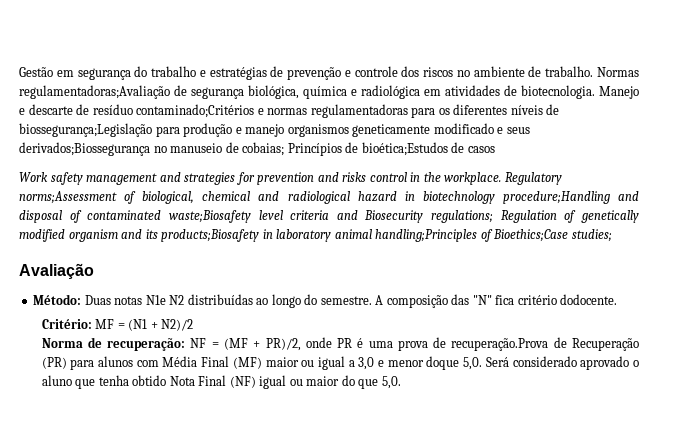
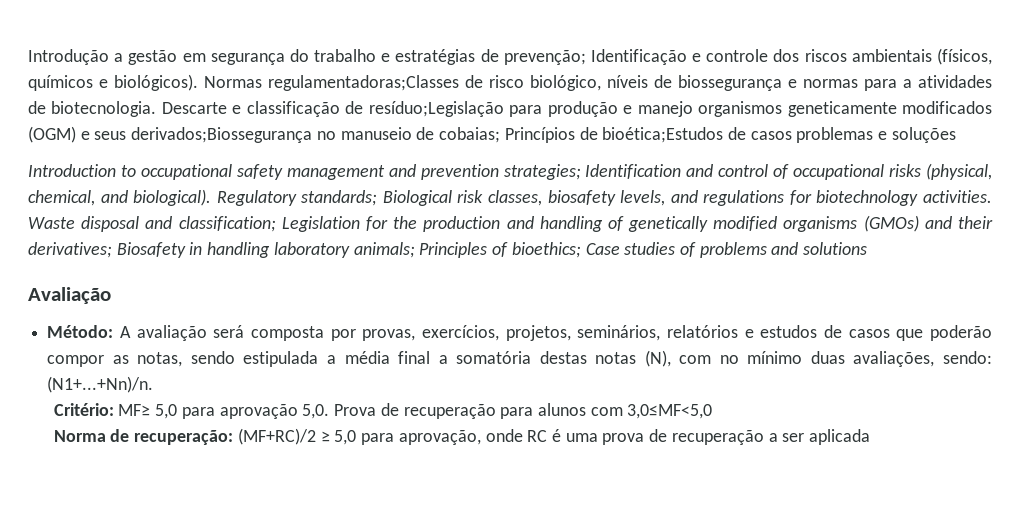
- Gestão em segurança do trabalho e estratégias de prevenção e controle dos riscos no ambiente de trabalho. Normas regulamentadoras;Avaliação de segurança biológica, química e radiológica em atividades de biotecnologia. Manejo e descarte de resíduo contaminado;Critérios e normas regulamentadoras para os diferentes níveis de biossegurança;Legislação para produção e manejo organismos geneticamente modificado e seus derivados;Biossegurança no manuseio de cobaias; Princípios de bioética;Estudos de casos
- Work safety management and strategies for prevention and risks control in the workplace. Regulatory norms;Assessment of biological, chemical and radiological hazard in biotechnology procedure;Handling and disposal of contaminated waste;Biosafety level criteria and Biosecurity regulations; Regulation of genetically modified organism and its products;Biosafety in laboratory animal handling;Principles of Bioethics;Case studies;
+ Introdução a gestão em segurança do trabalho e estratégias de prevenção; Identificação e controle dos riscos ambientais (físicos, químicos e biológicos). Normas regulamentadoras;Classes de risco biológico, níveis de biossegurança e normas para a atividades de biotecnologia. Descarte e classificação de resíduo;Legislação para produção e manejo organismos geneticamente modificados (OGM) e seus derivados;Biossegurança no manuseio de cobaias; Princípios de bioética;Estudos de casos problemas e soluções
+ Introduction to occupational safety management and prevention strategies; Identification and control of occupational risks (physical, chemical, and biological). Regulatory standards; Biological risk classes, biosafety levels, and regulations for biotechnology activities. Waste disposal and classification; Legislation for the production and handling of genetically modified organisms (GMOs) and their derivatives; Biosafety in handling laboratory animals; Principles of bioethics; Case studies of problems and solutions
  Avaliação
- Método: Duas notas N1e N2 distribuídas ao longo do semestre. A composição das "N" fica critério dodocente.
- Critério: MF = (N1 + N2)/2
- Norma de recuperação: NF = (MF + PR)/2, onde PR é uma prova de recuperação.Prova de Recuperação (PR) para alunos com Média Final (MF) maior ou igual a 3,0 e menor doque 5,0. Será considerado aprovado o aluno que tenha obtido Nota Final (NF) igual ou maior do que 5,0.
+ Método: A avaliação será composta por provas, exercícios, projetos, seminários, relatórios e estudos de casos que poderão compor as notas, sendo estipulada a média final a somatória destas notas (N), com no mínimo duas avaliações, sendo: (N1+...+Nn)/n.
+ Critério: MF≥ 5,0 para aprovação 5,0. Prova de recuperação para alunos com 3,0≤MF<5,0
+ Norma de recuperação: (MF+RC)/2 ≥ 5,0 para aprovação, onde RC é uma prova de recuperação a ser aplicada

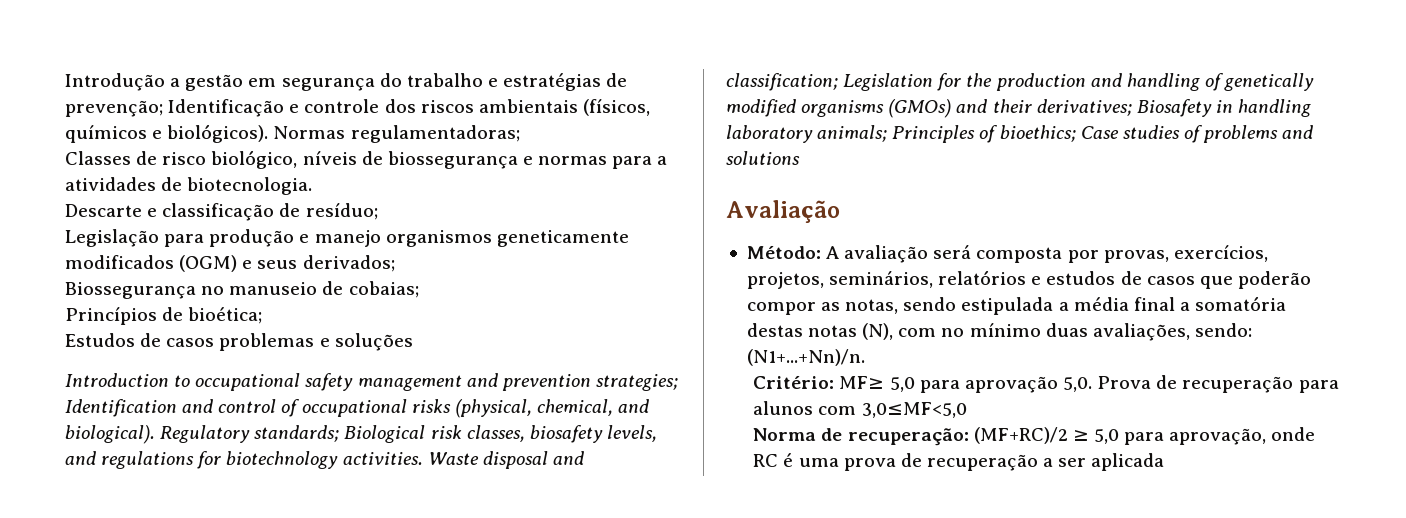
- Normas regulamentadoras;Classes de risco biológico, níveis de biossegurança e normas para a atividades de biotecnologia. Descarte e classificação de resíduo;Legislação para produção e manejo organismos geneticamente modificados (OGM) e seus derivados;Biossegurança no manuseio de cobaias; Princípios de bioética;Estudos de casos problemas e soluções
+ Normas regulamentadoras;
+ Classes de risco biológico, níveis de biossegurança e normas para a atividades de biotecnologia.
+ Descarte e classificação de resíduo;
+ Legislação para produção e manejo organismos geneticamente modificados (OGM) e seus derivados;
+ Biossegurança no manuseio de cobaias;
+ Princípios de bioética;
+ Estudos de casos problemas e soluções

